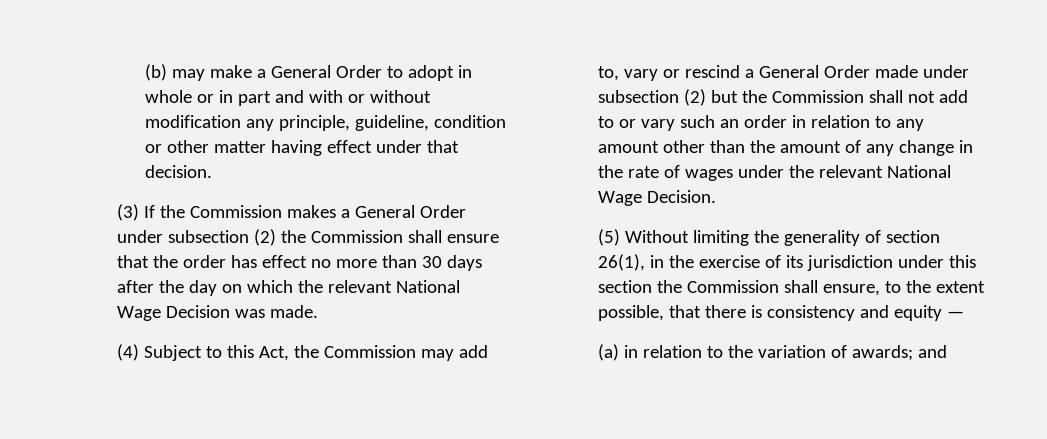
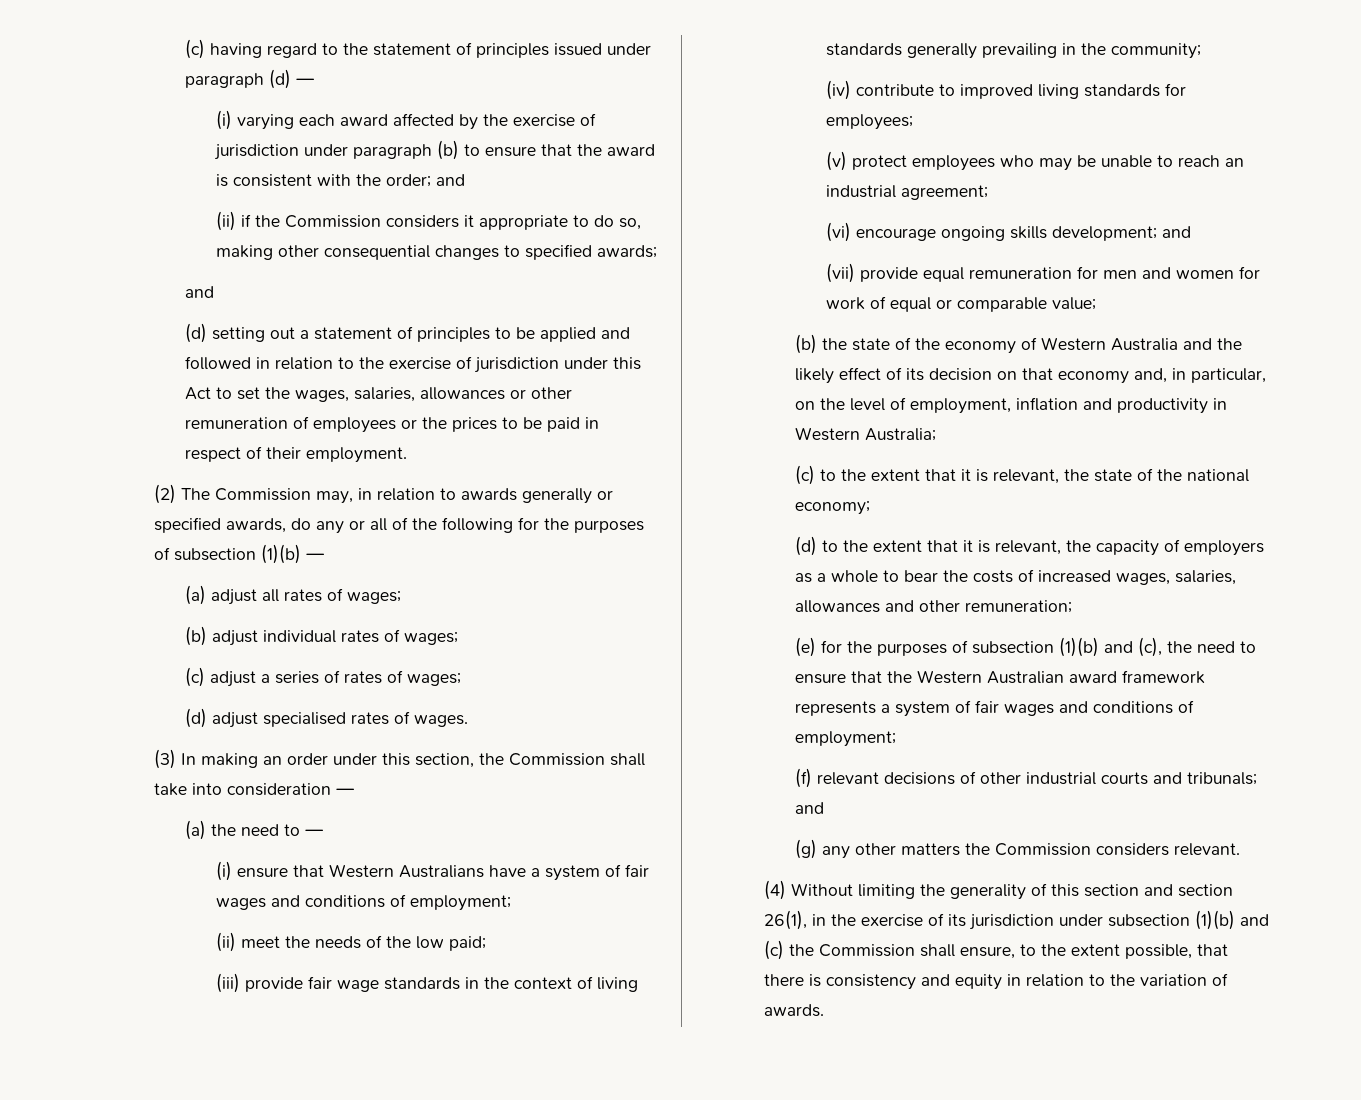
- (b) may make a General Order to adopt in whole or in part and with or without modification any principle, guideline, condition or other matter having effect under that decision.
- (3) If the Commission makes a General Order under subsection (2) the Commission shall ensure that the order has effect no more than 30 days after the day on which the relevant National Wage Decision was made.
- (4) Subject to this Act, the Commission may add to, vary or rescind a General Order made under subsection (2) but the Commission shall not add to or vary such an order in relation to any amount other than the amount of any change in the rate of wages under the relevant National Wage Decision.
- (5) Without limiting the generality of section 26(1), in the exercise of its jurisdiction under this section the Commission shall ensure, to the extent possible, that there is consistency and equity —
- (a) in relation to the variation of awards; and
+ (c) having regard to the statement of principles issued under paragraph (d) —
+ (i) varying each award affected by the exercise of jurisdiction under paragraph (b) to ensure that the award is consistent with the order; and
+ (ii) if the Commission considers it appropriate to do so, making other consequential changes to specified awards;
+ and
+ (d) setting out a statement of principles to be applied and followed in relation to the exercise of jurisdiction under this Act to set the wages, salaries, allowances or other remuneration of employees or the prices to be paid in respect of their employment.
+ (2) The Commission may, in relation to awards generally or specified awards, do any or all of the following for the purposes of subsection (1)(b) —
+ (a) adjust all rates of wages;
+ (b) adjust individual rates of wages;
+ (c) adjust a series of rates of wages;
+ (d) adjust specialised rates of wages.
+ (3) In making an order under this section, the Commission shall take into consideration —
+ (a) the need to —
+ (i) ensure that Western Australians have a system of fair wages and conditions of employment;
+ (ii) meet the needs of the low paid;
+ (iii) provide fair wage standards in the context of living standards generally prevailing in the community;
+ (iv) contribute to improved living standards for employees;
+ (v) protect employees who may be unable to reach an industrial agreement;
+ (vi) encourage ongoing skills development; and
+ (vii) provide equal remuneration for men and women for work of equal or comparable value;
+ (b) the state of the economy of Western Australia and the likely effect of its decision on that economy and, in particular, on the level of employment, inflation and productivity in Western Australia;
+ (c) to the extent that it is relevant, the state of the national economy;
+ (d) to the extent that it is relevant, the capacity of employers as a whole to bear the costs of increased wages, salaries, allowances and other remuneration;
+ (e) for the purposes of subsection (1)(b) and (c), the need to ensure that the Western Australian award framework represents a system of fair wages and conditions of employment;
+ (f) relevant decisions of other industrial courts and tribunals; and
+ (g) any other matters the Commission considers relevant.
+ (4) Without limiting the generality of this section and section 26(1), in the exercise of its jurisdiction under subsection (1)(b) and (c) the Commission shall ensure, to the extent possible, that there is consistency and equity in relation to the variation of awards.

